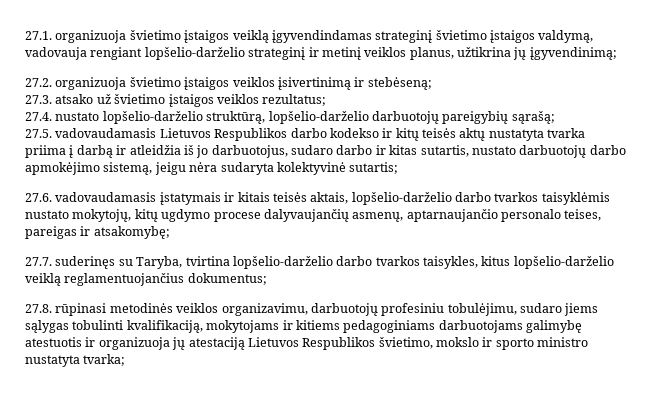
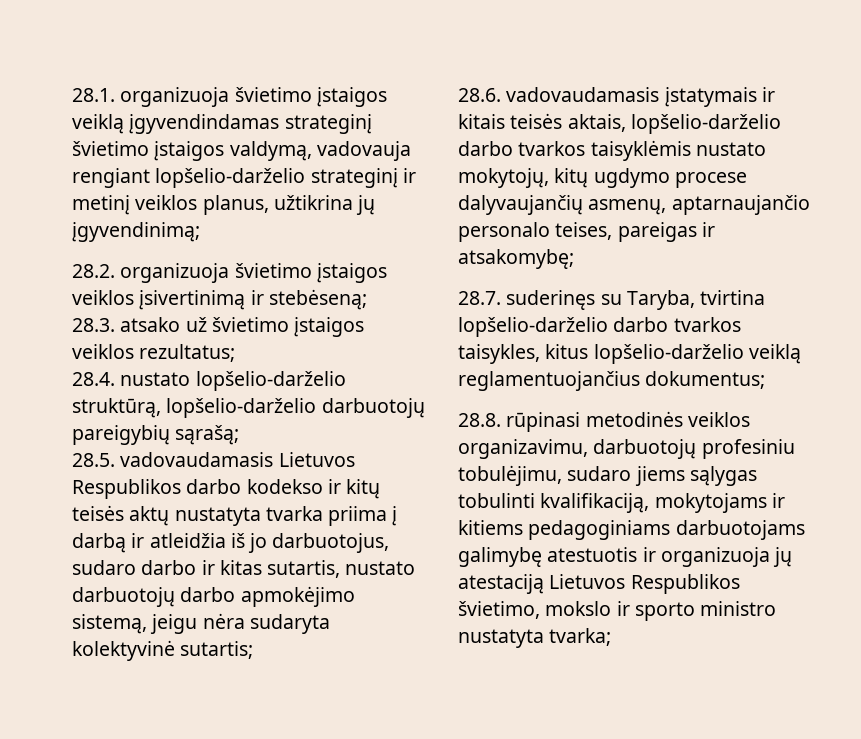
- 27.1. organizuoja švietimo įstaigos veiklą įgyvendindamas strateginį švietimo įstaigos valdymą, vadovauja rengiant lopšelio-darželio strateginį ir metinį veiklos planus, užtikrina jų įgyvendinimą;
+ 28.1. organizuoja švietimo įstaigos veiklą įgyvendindamas strateginį švietimo įstaigos valdymą, vadovauja rengiant lopšelio-darželio strateginį ir metinį veiklos planus, užtikrina jų įgyvendinimą;
- 27.2. organizuoja švietimo įstaigos veiklos įsivertinimą ir stebėseną;
+ 28.2. organizuoja švietimo įstaigos veiklos įsivertinimą ir stebėseną;
- 27.3. atsako už švietimo įstaigos veiklos rezultatus;
+ 28.3. atsako už švietimo įstaigos veiklos rezultatus;
- 27.4. nustato lopšelio-darželio struktūrą, lopšelio-darželio darbuotojų pareigybių sąrašą;
+ 28.4. nustato lopšelio-darželio struktūrą, lopšelio-darželio darbuotojų pareigybių sąrašą;
- 27.5. vadovaudamasis Lietuvos Respublikos darbo kodekso ir kitų teisės aktų nustatyta tvarka priima į darbą ir atleidžia iš jo darbuotojus, sudaro darbo ir kitas sutartis, nustato darbuotojų darbo apmokėjimo sistemą, jeigu nėra sudaryta kolektyvinė sutartis;
+ 28.5. vadovaudamasis Lietuvos Respublikos darbo kodekso ir kitų teisės aktų nustatyta tvarka priima į darbą ir atleidžia iš jo darbuotojus, sudaro darbo ir kitas sutartis, nustato darbuotojų darbo apmokėjimo sistemą, jeigu nėra sudaryta kolektyvinė sutartis;
- 27.6. vadovaudamasis įstatymais ir kitais teisės aktais, lopšelio-darželio darbo tvarkos taisyklėmis nustato mokytojų, kitų ugdymo procese dalyvaujančių asmenų, aptarnaujančio personalo teises, pareigas ir atsakomybę;
+ 28.6. vadovaudamasis įstatymais ir kitais teisės aktais, lopšelio-darželio darbo tvarkos taisyklėmis nustato mokytojų, kitų ugdymo procese dalyvaujančių asmenų, aptarnaujančio personalo teises, pareigas ir atsakomybę;
- 27.7. suderinęs su Taryba, tvirtina lopšelio-darželio darbo tvarkos taisykles, kitus lopšelio-darželio veiklą reglamentuojančius dokumentus;
+ 28.7. suderinęs su Taryba, tvirtina lopšelio-darželio darbo tvarkos taisykles, kitus lopšelio-darželio veiklą reglamentuojančius dokumentus;
- 27.8. rūpinasi metodinės veiklos organizavimu, darbuotojų profesiniu tobulėjimu, sudaro jiems sąlygas tobulinti kvalifikaciją, mokytojams ir kitiems pedagoginiams darbuotojams galimybę atestuotis ir organizuoja jų atestaciją Lietuvos Respublikos švietimo, mokslo ir sporto ministro nustatyta tvarka;
+ 28.8. rūpinasi metodinės veiklos organizavimu, darbuotojų profesiniu tobulėjimu, sudaro jiems sąlygas tobulinti kvalifikaciją, mokytojams ir kitiems pedagoginiams darbuotojams galimybę atestuotis ir organizuoja jų atestaciją Lietuvos Respublikos švietimo, mokslo ir sporto ministro nustatyta tvarka;

